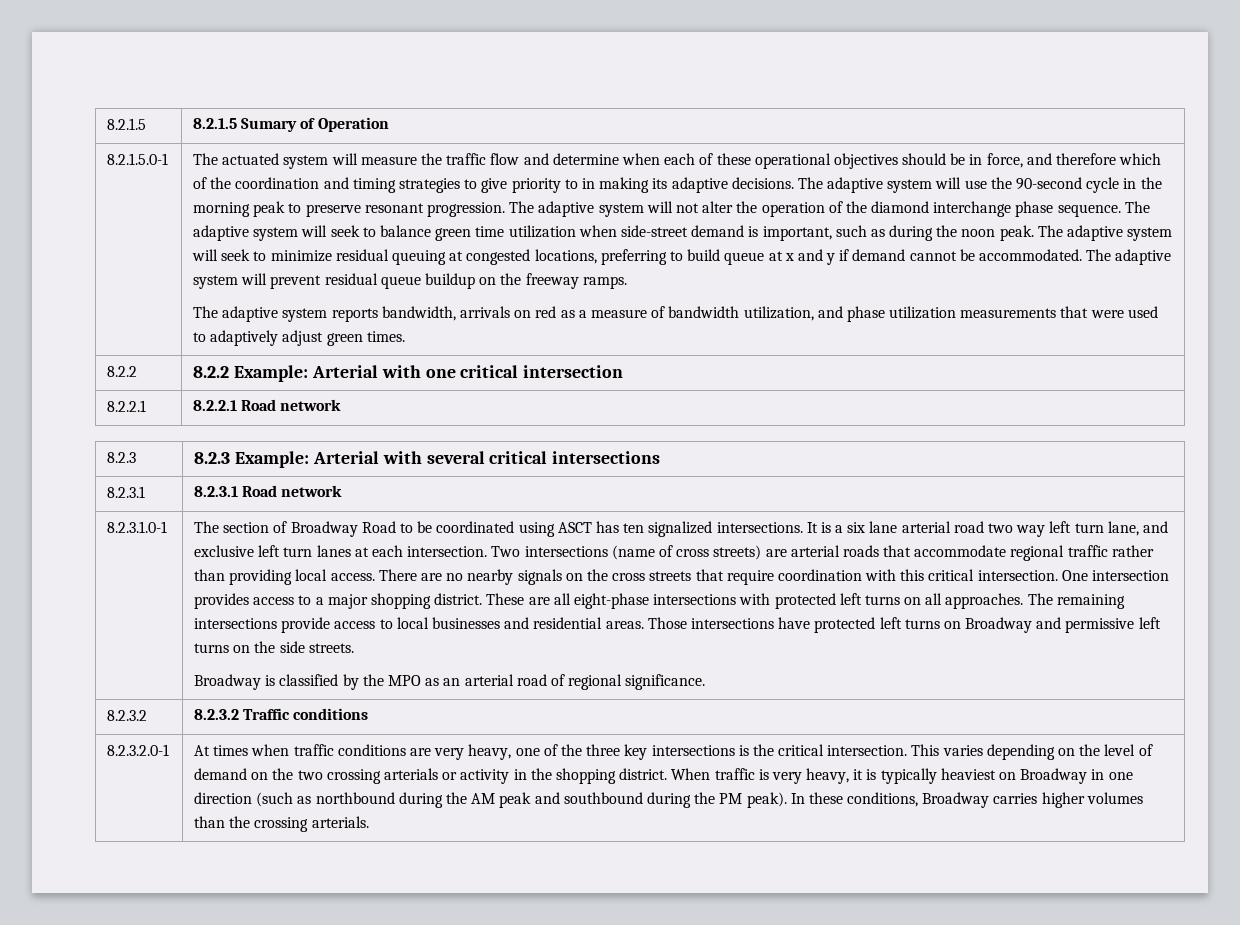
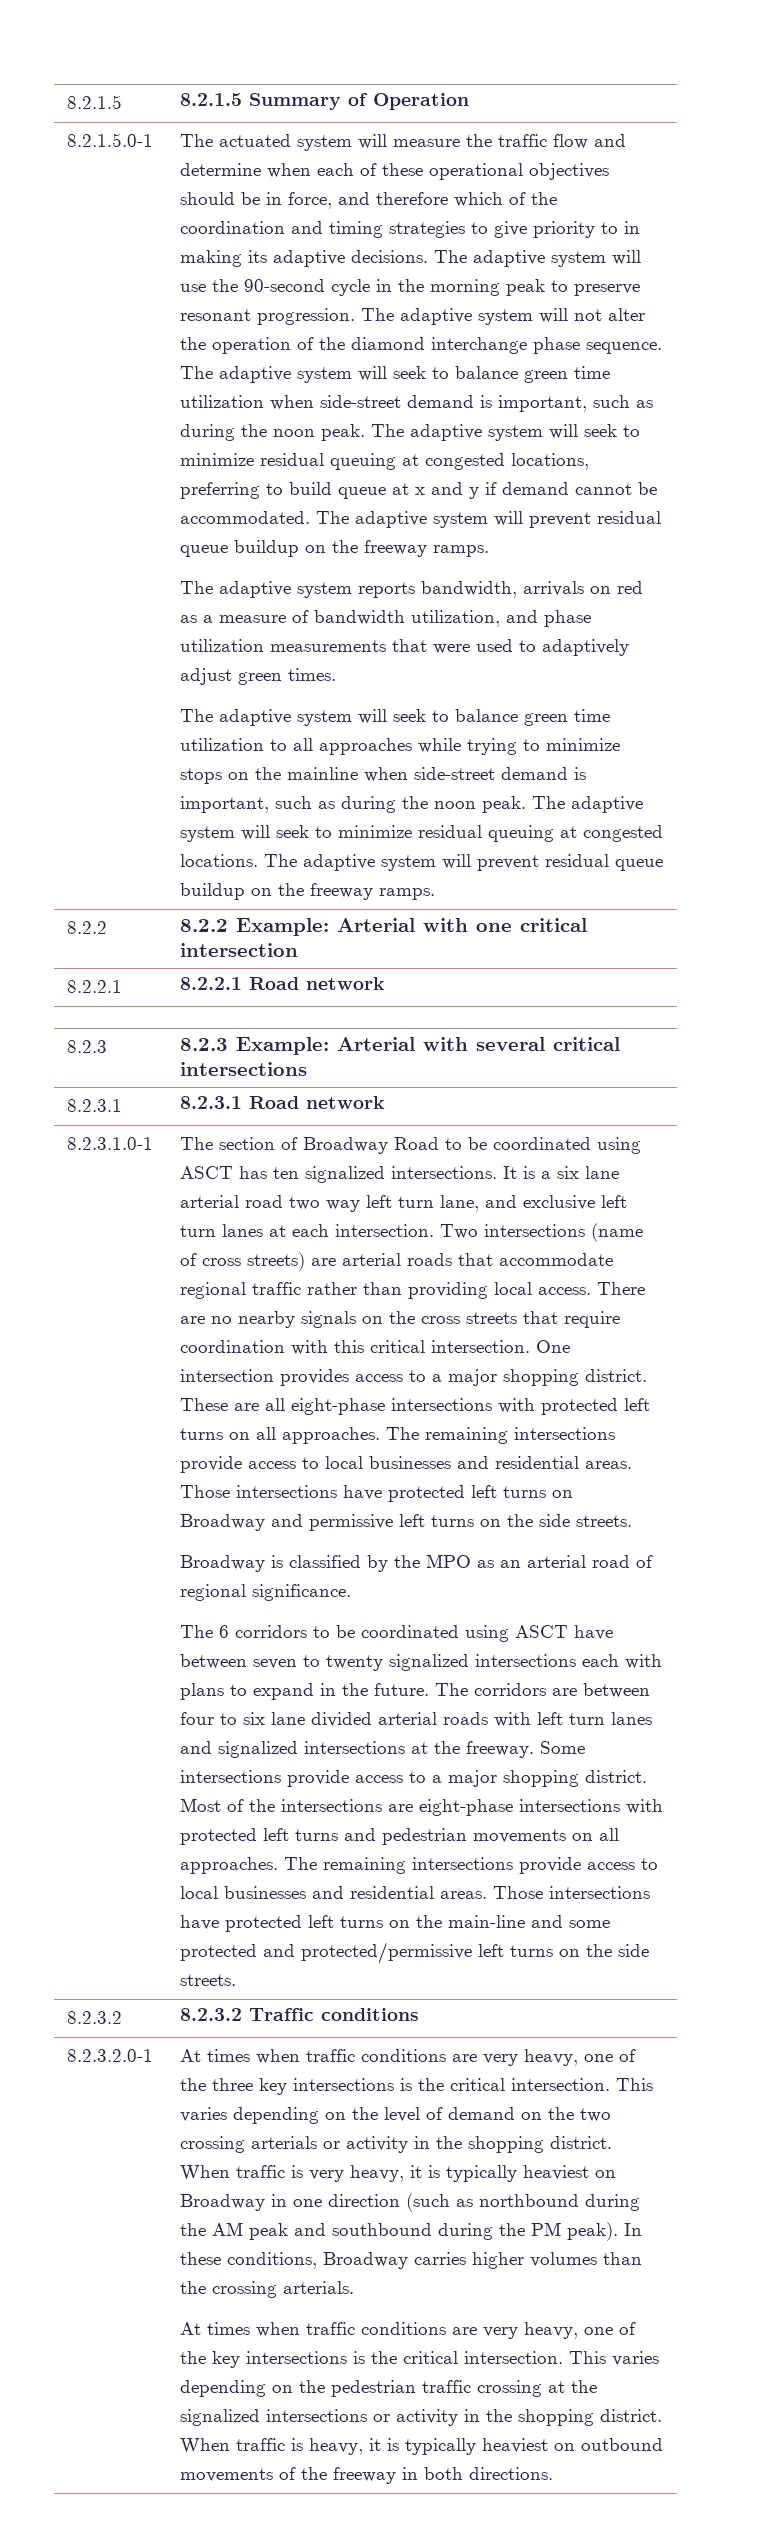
- 8.2.1.5 | 8.2.1.5 Sumary of Operation
+ 8.2.1.5 | 8.2.1.5 Summary of Operation
+ The adaptive system will seek to balance green time utilization to all approaches while trying to minimize stops on the mainline when side-street demand is important, such as during the noon peak. The adaptive system will seek to minimize residual queuing at congested locations. The adaptive system will prevent residual queue buildup on the freeway ramps.
+ The 6 corridors to be coordinated using ASCT have between seven to twenty signalized intersections each with plans to expand in the future. The corridors are between four to six lane divided arterial roads with left turn lanes and signalized intersections at the freeway. Some intersections provide access to a major shopping district. Most of the intersections are eight-phase intersections with protected left turns and pedestrian movements on all approaches. The remaining intersections provide access to local businesses and residential areas. Those intersections have protected left turns on the main-line and some protected and protected/permissive left turns on the side streets.
+ At times when traffic conditions are very heavy, one of the key intersections is the critical intersection. This varies depending on the pedestrian traffic crossing at the signalized intersections or activity in the shopping district. When traffic is heavy, it is typically heaviest on outbound movements of the freeway in both directions.

